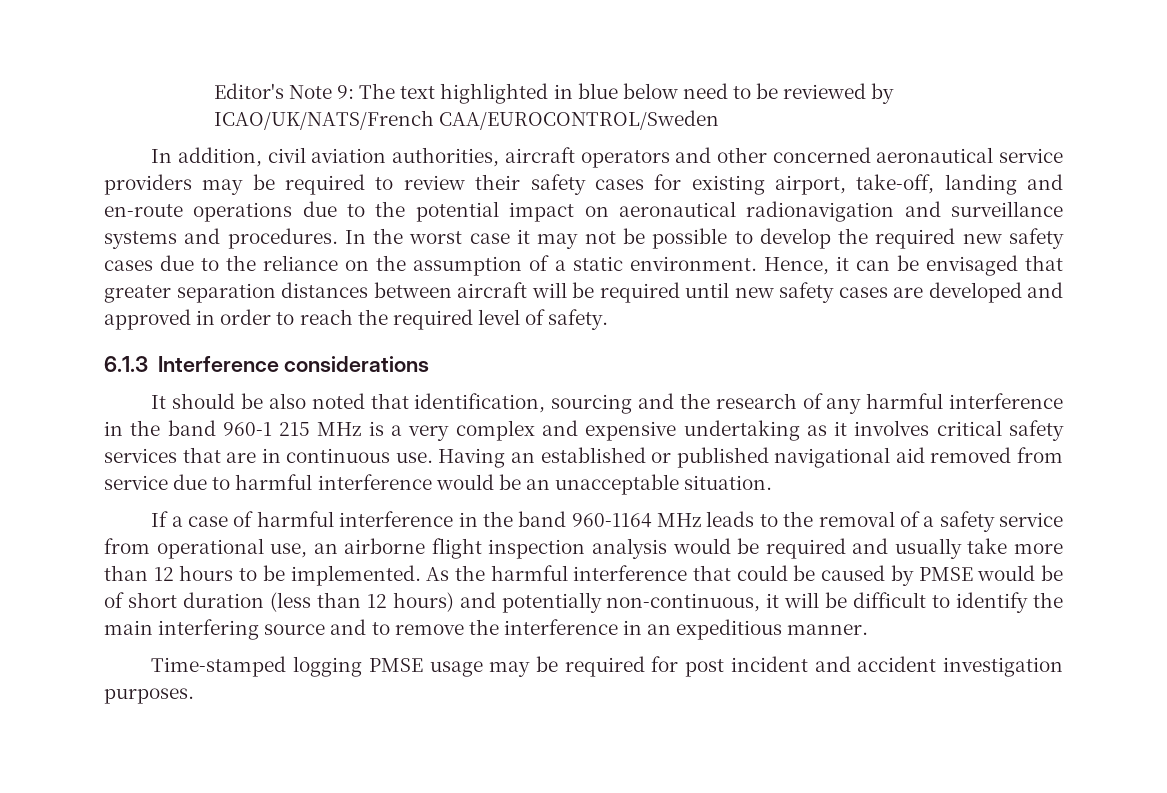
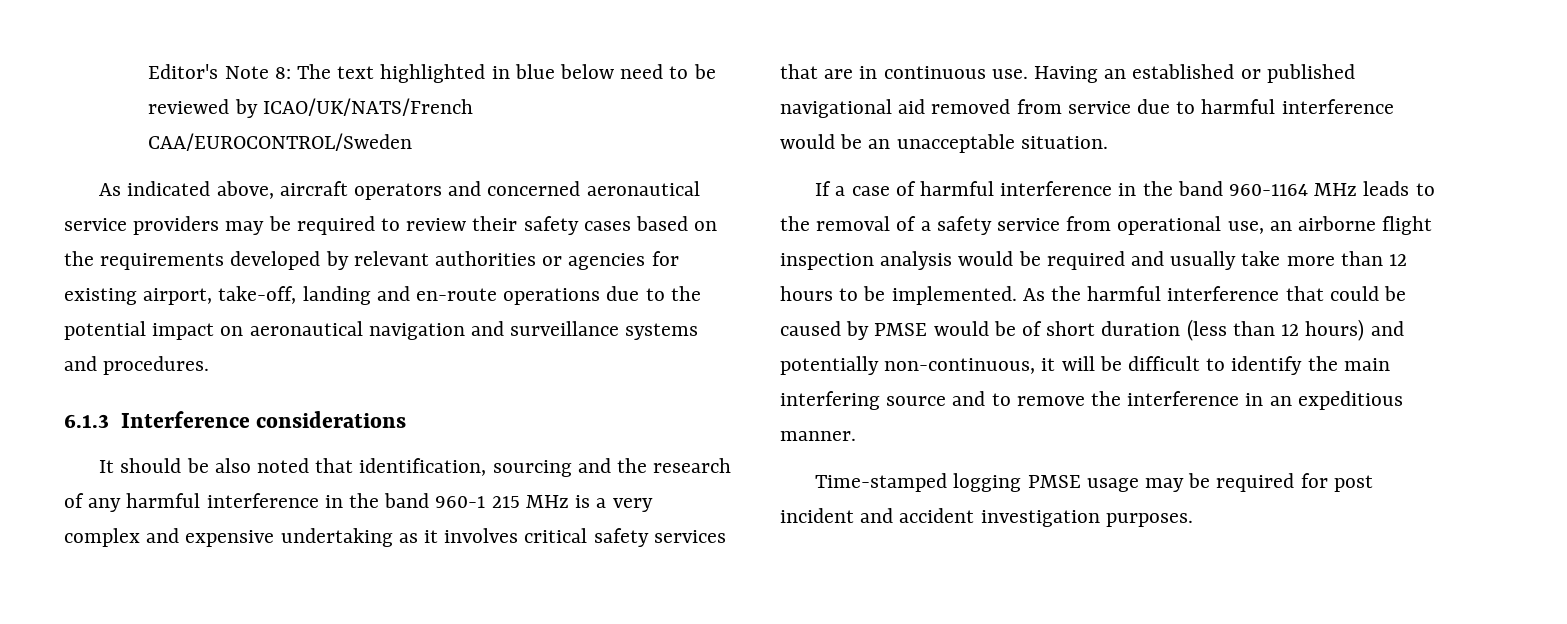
- Editor's Note 9: The text highlighted in blue below need to be reviewed by ICAO/UK/NATS/French CAA/EUROCONTROL/Sweden
+ Editor's Note 8: The text highlighted in blue below need to be reviewed by ICAO/UK/NATS/French CAA/EUROCONTROL/Sweden
- In addition, civil aviation authorities, aircraft operators and other concerned aeronautical service providers may be required to review their safety cases for existing airport, take-off, landing and en-route operations due to the potential impact on aeronautical radionavigation and surveillance systems and procedures. In the worst case it may not be possible to develop the required new safety cases due to the reliance on the assumption of a static environment. Hence, it can be envisaged that greater separation distances between aircraft will be required until new safety cases are developed and approved in order to reach the required level of safety.
+ As indicated above, aircraft operators and concerned aeronautical service providers may be required to review their safety cases based on the requirements developed by relevant authorities or agencies for existing airport, take-off, landing and en-route operations due to the potential impact on aeronautical navigation and surveillance systems and procedures.

